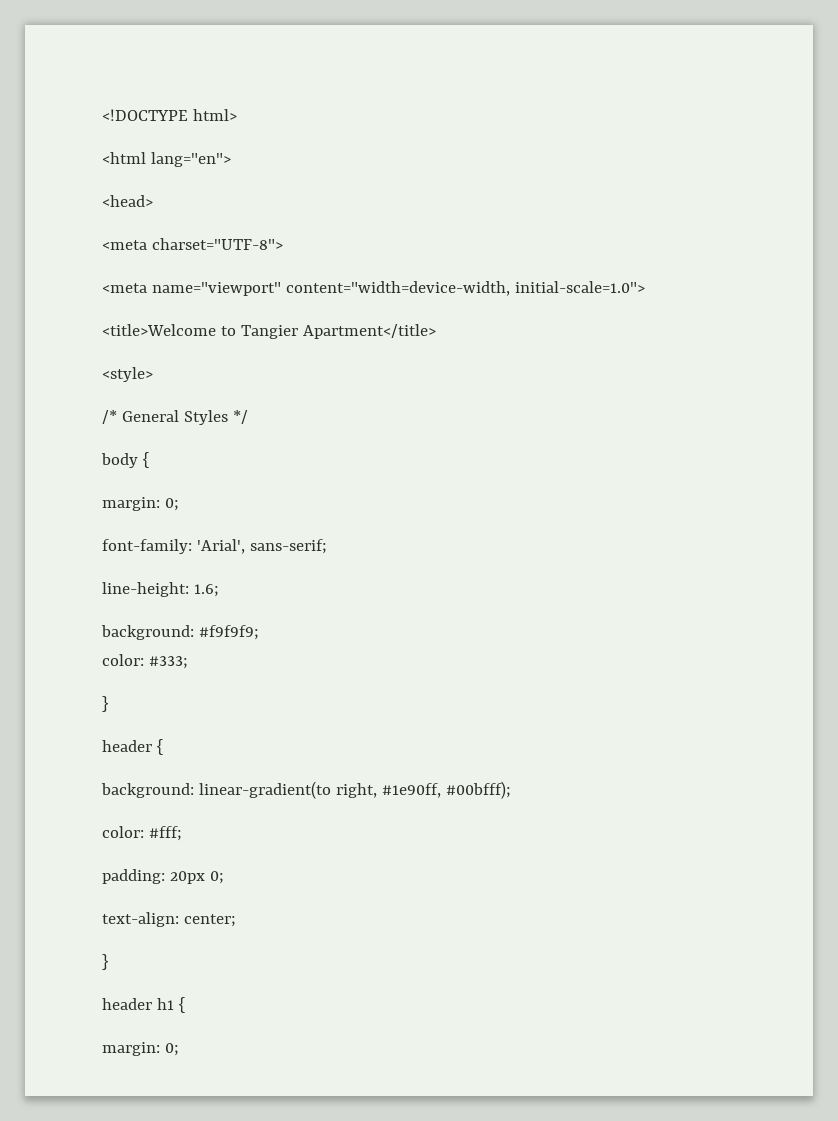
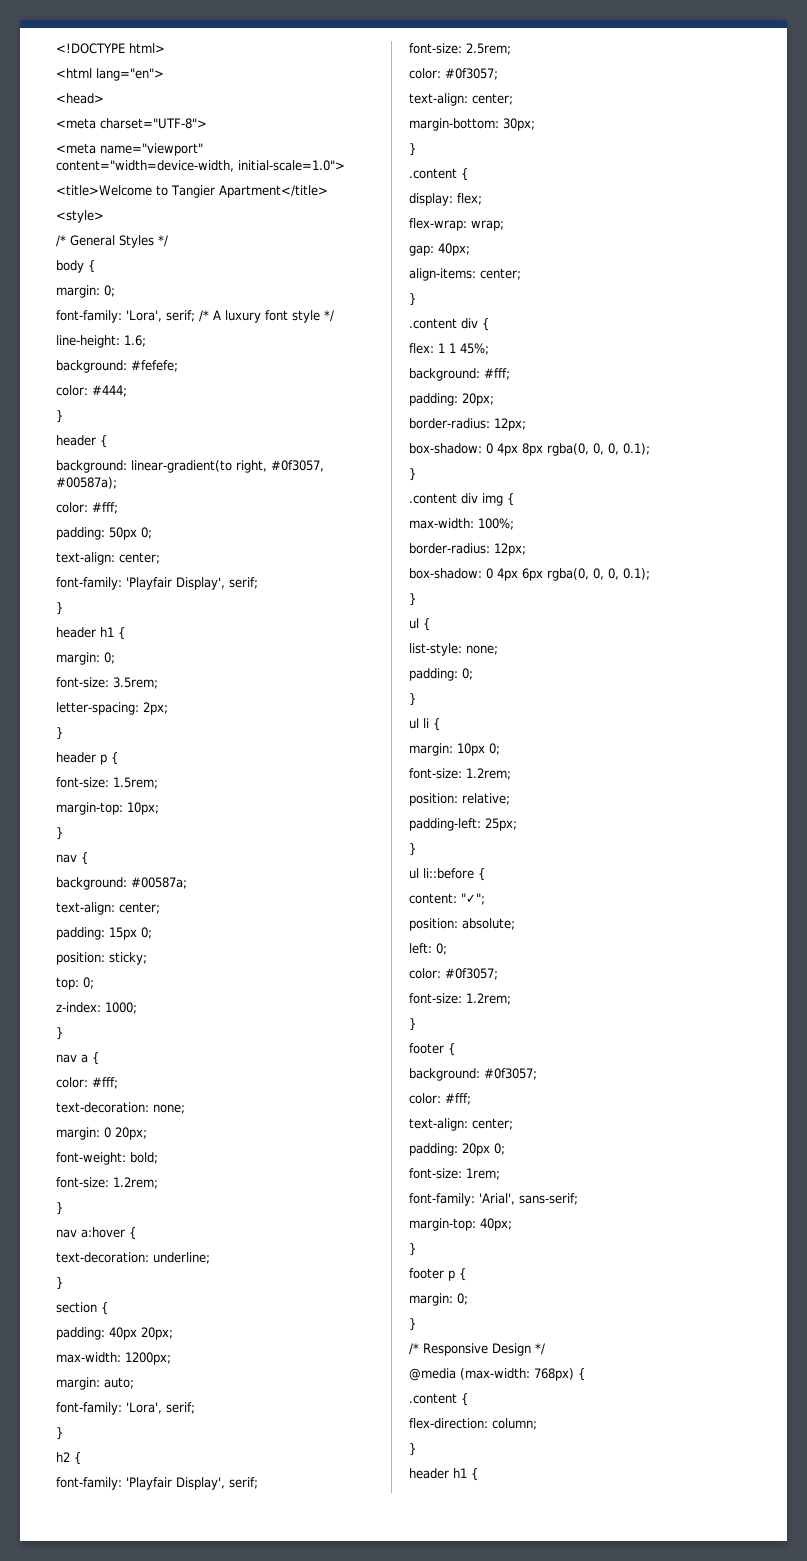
- font-family: 'Arial', sans-serif;
+ font-family: 'Lora', serif; /* A luxury font style */
- background: #f9f9f9;
- color: #333;
+ background: #fefefe;
+ color: #444;
- background: linear-gradient(to right, #1e90ff, #00bfff);
+ background: linear-gradient(to right, #0f3057, #00587a);
- padding: 20px 0;
+ padding: 50px 0;
  text-align: center;
+ font-family: 'Playfair Display', serif;
+ font-size: 3.5rem;
+ letter-spacing: 2px;
+ }
+ header p {
+ font-size: 1.5rem;
+ margin-top: 10px;
+ }
+ nav {
+ background: #00587a;
+ text-align: center;
+ padding: 15px 0;
+ position: sticky;
+ top: 0;
+ z-index: 1000;
+ }
+ nav a {
+ color: #fff;
+ text-decoration: none;
+ margin: 0 20px;
+ font-weight: bold;
+ font-size: 1.2rem;
+ }
+ nav a:hover {
+ text-decoration: underline;
+ }
+ section {
+ padding: 40px 20px;
+ max-width: 1200px;
+ margin: auto;
+ font-family: 'Lora', serif;
+ }
+ h2 {
+ font-family: 'Playfair Display', serif;
+ font-size: 2.5rem;
+ color: #0f3057;
+ text-align: center;
+ margin-bottom: 30px;
+ }
+ .content {
+ display: flex;
+ flex-wrap: wrap;
+ gap: 40px;
+ align-items: center;
+ }
+ .content div {
+ flex: 1 1 45%;
+ background: #fff;
+ padding: 20px;
+ border-radius: 12px;
+ box-shadow: 0 4px 8px rgba(0, 0, 0, 0.1);
+ }
+ .content div img {
+ max-width: 100%;
+ border-radius: 12px;
+ box-shadow: 0 4px 6px rgba(0, 0, 0, 0.1);
+ }
+ ul {
+ list-style: none;
+ padding: 0;
+ }
+ ul li {
+ margin: 10px 0;
+ font-size: 1.2rem;
+ position: relative;
+ padding-left: 25px;
+ }
+ ul li::before {
+ content: "✓";
+ position: absolute;
+ left: 0;
+ color: #0f3057;
+ font-size: 1.2rem;
+ }
+ footer {
+ background: #0f3057;
+ color: #fff;
+ text-align: center;
+ padding: 20px 0;
+ font-size: 1rem;
+ font-family: 'Arial', sans-serif;
+ margin-top: 40px;
+ }
+ footer p {
+ margin: 0;
+ }
+ /* Responsive Design */
+ @media (max-width: 768px) {
+ .content {
+ flex-direction: column;
+ }
+ header h1 {

